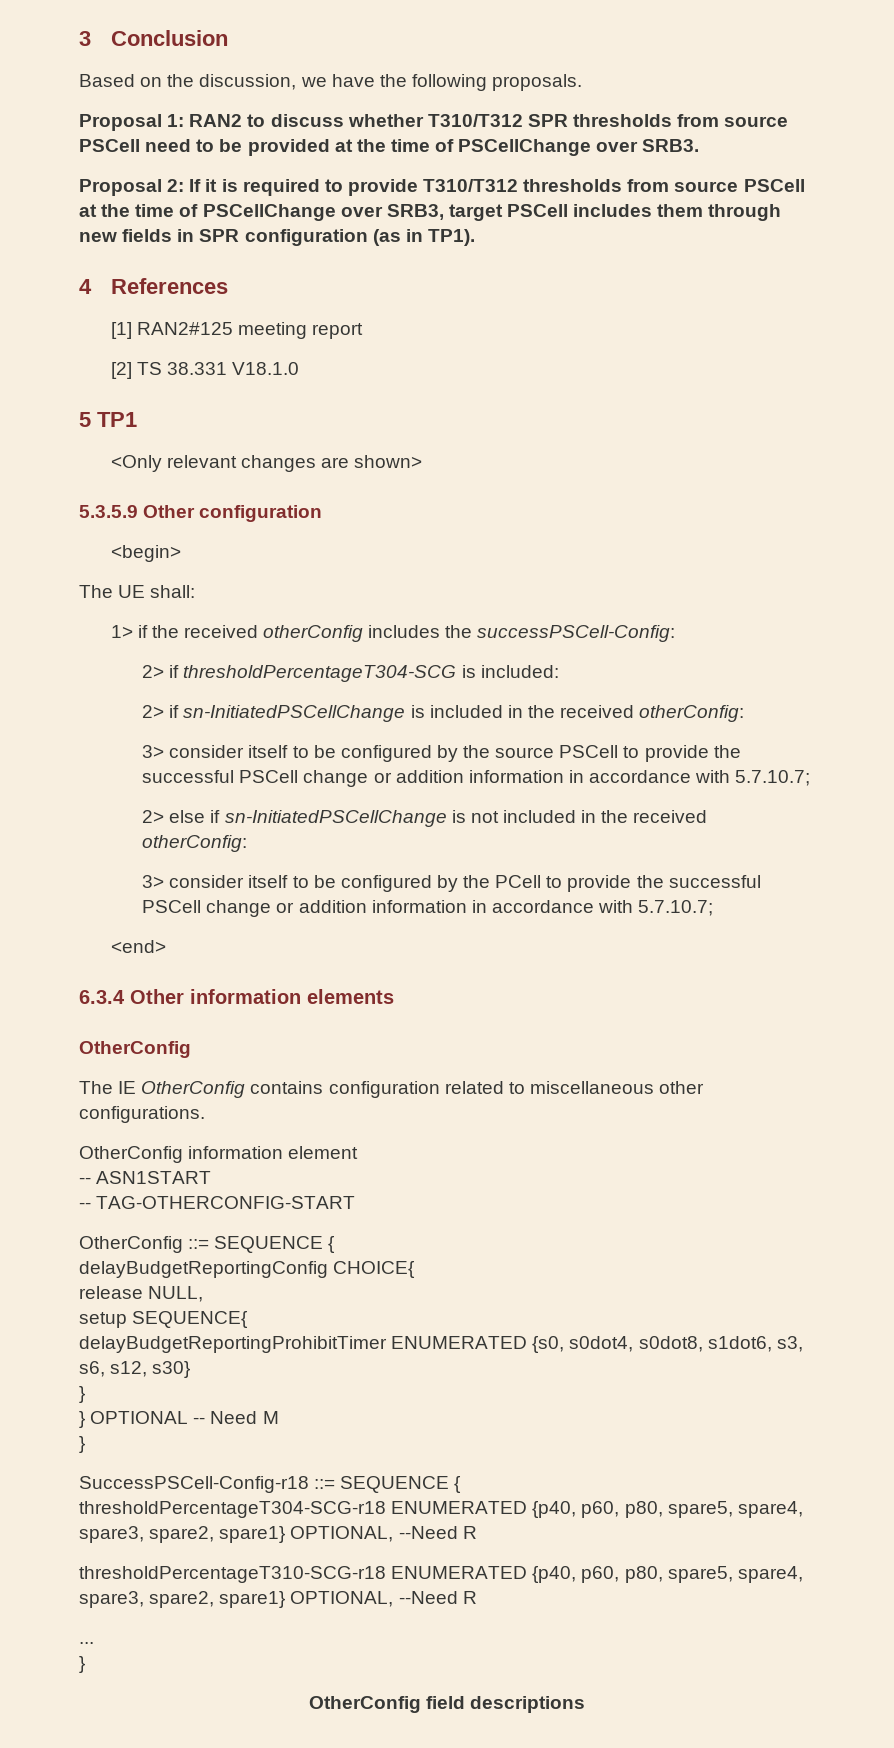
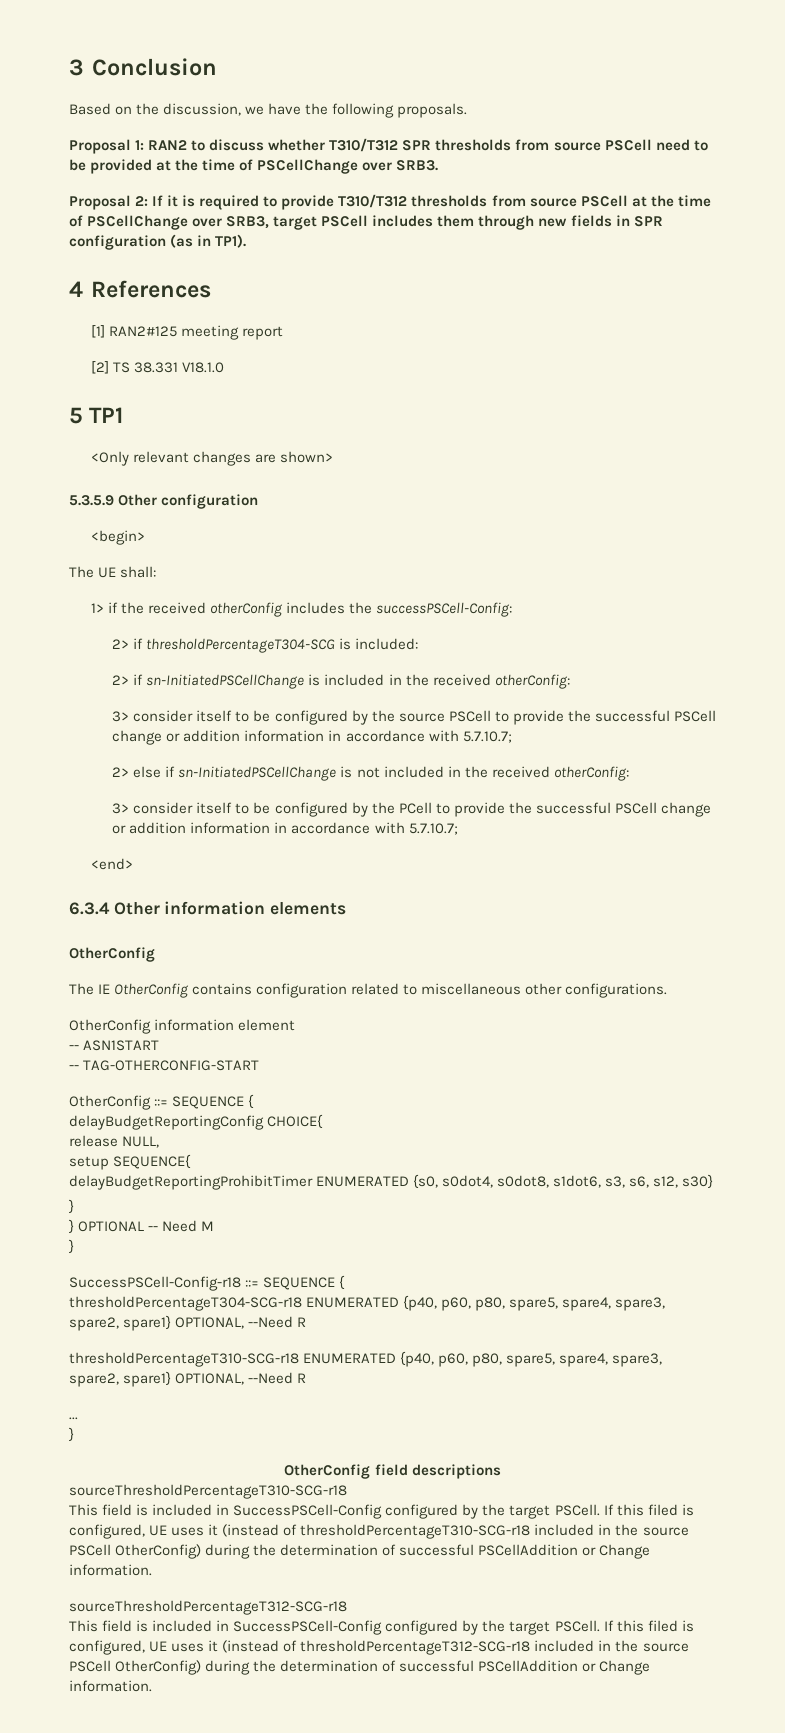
+ sourceThresholdPercentageT310-SCG-r18
+ This field is included in SuccessPSCell-Config configured by the target PSCell. If this filed is configured, UE uses it (instead of thresholdPercentageT310-SCG-r18 included in the source PSCell OtherConfig) during the determination of successful PSCellAddition or Change information.
+ sourceThresholdPercentageT312-SCG-r18
+ This field is included in SuccessPSCell-Config configured by the target PSCell. If this filed is configured, UE uses it (instead of thresholdPercentageT312-SCG-r18 included in the source PSCell OtherConfig) during the determination of successful PSCellAddition or Change information.

